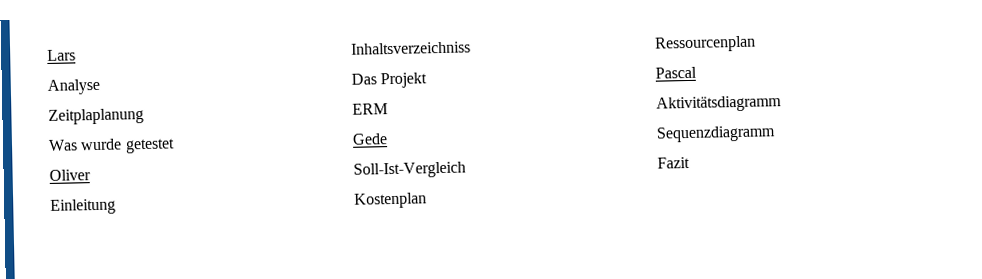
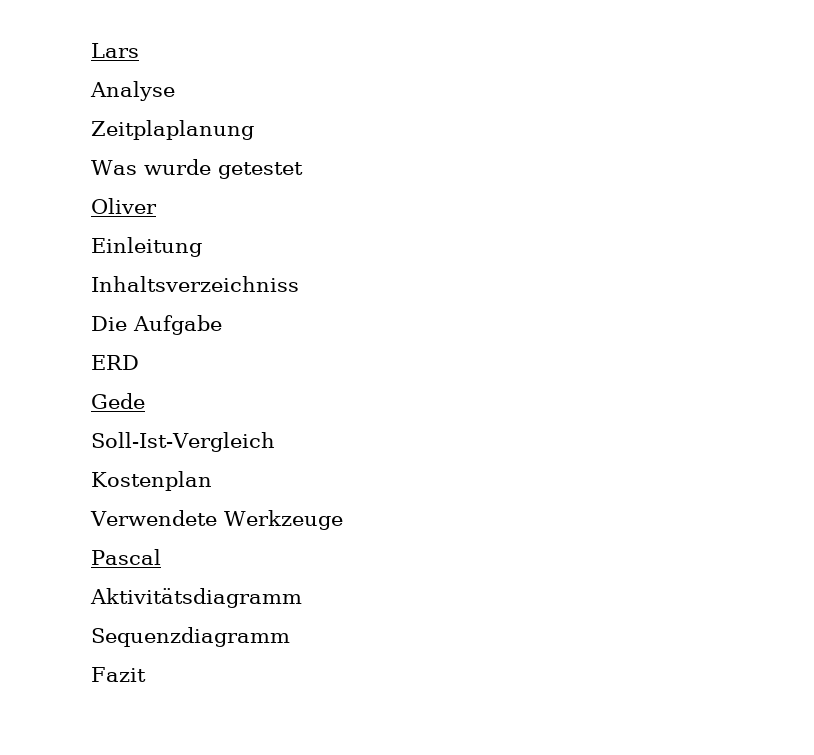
- Das Projekt
- ERM
+ Die Aufgabe
+ ERD
- Ressourcenplan
+ Verwendete Werkzeuge

